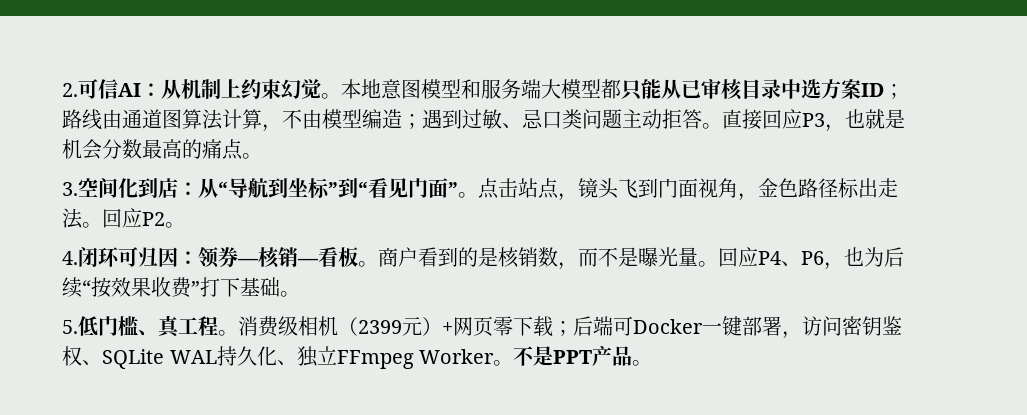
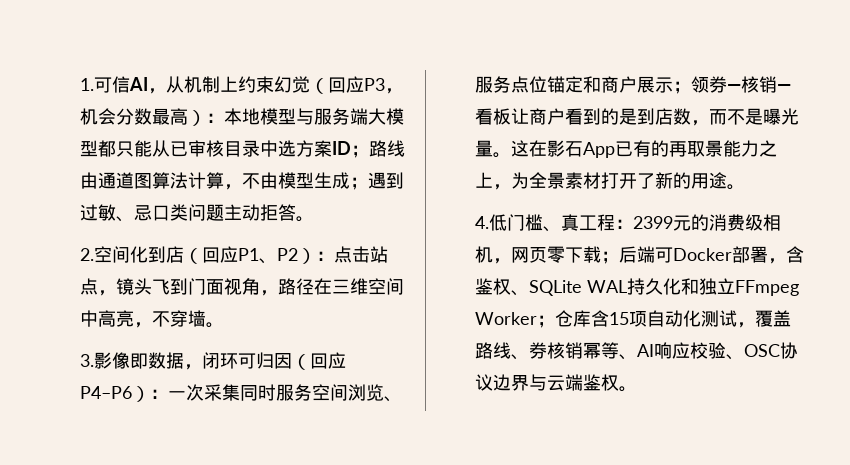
- 2.可信AI：从机制上约束幻觉。本地意图模型和服务端大模型都只能从已审核目录中选方案ID；路线由通道图算法计算，不由模型编造；遇到过敏、忌口类问题主动拒答。直接回应P3，也就是机会分数最高的痛点。
- 3.空间化到店：从“导航到坐标”到“看见门面”。点击站点，镜头飞到门面视角，金色路径标出走法。回应P2。
- 4.闭环可归因：领券—核销—看板。商户看到的是核销数，而不是曝光量。
+ 1.可信AI，从机制上约束幻觉（回应P3，机会分数最高）：本地模型与服务端大模型都只能从已审核目录中选方案ID；路线由通道图算法计算，不由模型生成；遇到过敏、忌口类问题主动拒答。
+ 2.空间化到店（回应P1、P2）：点击站点，镜头飞到门面视角，路径在三维空间中高亮，不穿墙。
+ 3.影像即数据，闭环可归因（回应P4–P6）：一次采集同时服务空间浏览、服务点位锚定和商户展示；领券—核销—看板让商户看到的是到店数，而不是曝光量。
- 回应P4、P6，也为后续“按效果收费”打下基础。
- 5.低门槛、真工程。消费级相机（2399元）+网页零下载；后端可Docker一键部署，访问密钥鉴权、SQLite WAL持久化、独立FFmpeg Worker。不是PPT产品。
+ 这在影石App已有的再取景能力之上，为全景素材打开了新的用途。
+ 4.低门槛、真工程：2399元的消费级相机，网页零下载；后端可Docker部署，含鉴权、SQLite WAL持久化和独立FFmpeg Worker；仓库含15项自动化测试，覆盖路线、券核销幂等、AI响应校验、OSC协议边界与云端鉴权。

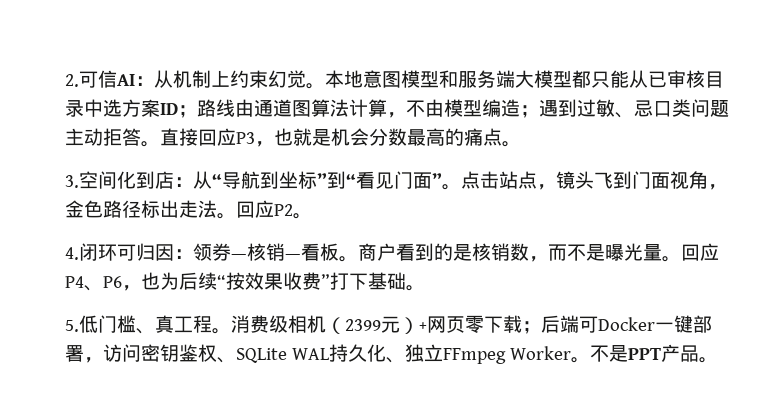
- 1.可信AI，从机制上约束幻觉（回应P3，机会分数最高）：本地模型与服务端大模型都只能从已审核目录中选方案ID；路线由通道图算法计算，不由模型生成；遇到过敏、忌口类问题主动拒答。
- 2.空间化到店（回应P1、P2）：点击站点，镜头飞到门面视角，路径在三维空间中高亮，不穿墙。
- 3.影像即数据，闭环可归因（回应P4–P6）：一次采集同时服务空间浏览、服务点位锚定和商户展示；领券—核销—看板让商户看到的是到店数，而不是曝光量。
+ 2.可信AI：从机制上约束幻觉。本地意图模型和服务端大模型都只能从已审核目录中选方案ID；路线由通道图算法计算，不由模型编造；遇到过敏、忌口类问题主动拒答。直接回应P3，也就是机会分数最高的痛点。
+ 3.空间化到店：从“导航到坐标”到“看见门面”。点击站点，镜头飞到门面视角，金色路径标出走法。回应P2。
+ 4.闭环可归因：领券—核销—看板。商户看到的是核销数，而不是曝光量。
- 这在影石App已有的再取景能力之上，为全景素材打开了新的用途。
- 4.低门槛、真工程：2399元的消费级相机，网页零下载；后端可Docker部署，含鉴权、SQLite WAL持久化和独立FFmpeg Worker；仓库含15项自动化测试，覆盖路线、券核销幂等、AI响应校验、OSC协议边界与云端鉴权。
+ 回应P4、P6，也为后续“按效果收费”打下基础。
+ 5.低门槛、真工程。消费级相机（2399元）+网页零下载；后端可Docker一键部署，访问密钥鉴权、SQLite WAL持久化、独立FFmpeg Worker。不是PPT产品。

